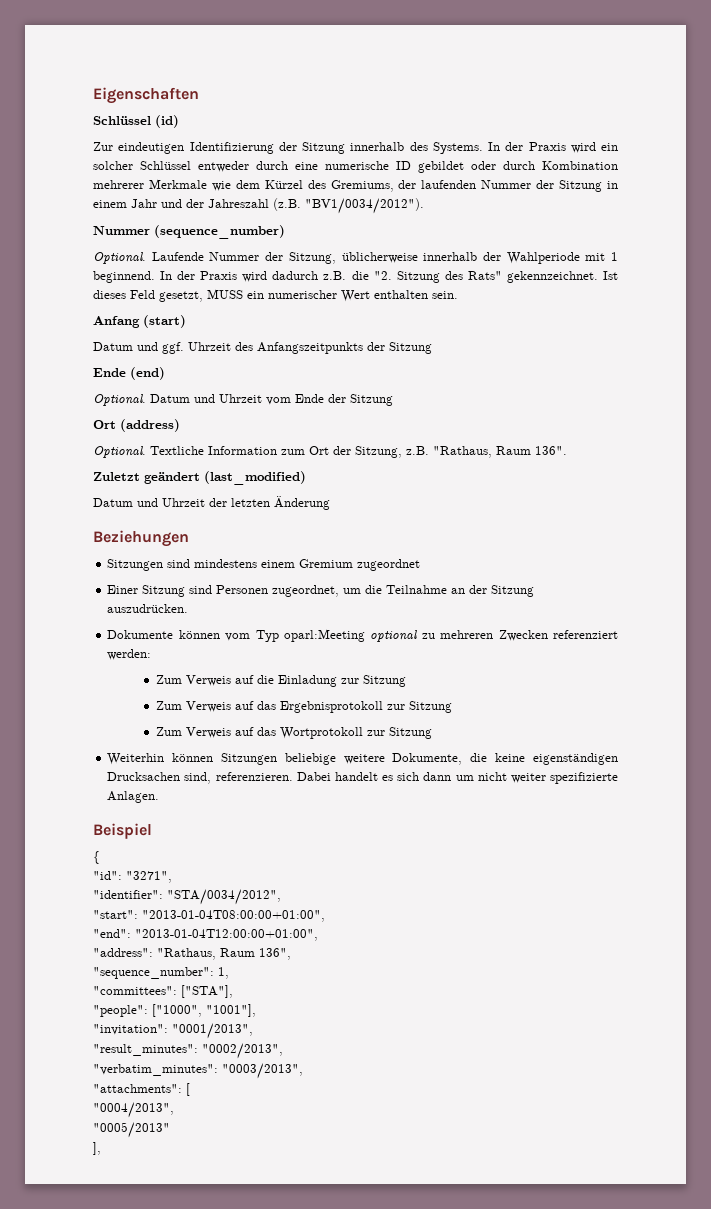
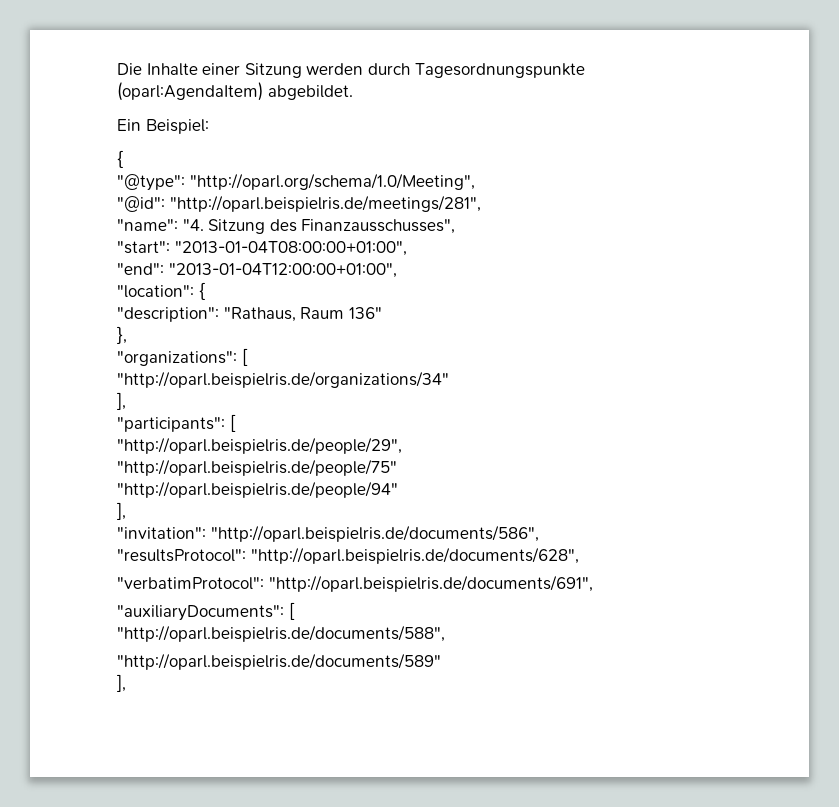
- Eigenschaften
- Schlüssel (id)
- Zur eindeutigen Identifizierung der Sitzung innerhalb des Systems. In der Praxis wird ein solcher Schlüssel entweder durch eine numerische ID gebildet oder durch Kombination mehrerer Merkmale wie dem Kürzel des Gremiums, der laufenden Nummer der Sitzung in einem Jahr und der Jahreszahl (z.B. "BV1/0034/2012").
- Nummer (sequence_number)
- Optional. Laufende Nummer der Sitzung, üblicherweise innerhalb der Wahlperiode mit 1 beginnend. In der Praxis wird dadurch z.B. die "2. Sitzung des Rats" gekennzeichnet. Ist dieses Feld gesetzt, MUSS ein numerischer Wert enthalten sein.
- Anfang (start)
- Datum und ggf. Uhrzeit des Anfangszeitpunkts der Sitzung
- Ende (end)
- Optional. Datum und Uhrzeit vom Ende der Sitzung
- Ort (address)
- Optional. Textliche Information zum Ort der Sitzung, z.B. "Rathaus, Raum 136".
- Zuletzt geändert (last_modified)
- Datum und Uhrzeit der letzten Änderung
- Beziehungen
- Sitzungen sind mindestens einem Gremium zugeordnet
- Einer Sitzung sind Personen zugeordnet, um die Teilnahme an der Sitzung auszudrücken.
- Dokumente können vom Typ oparl:Meeting optional zu mehreren Zwecken referenziert werden:
- Zum Verweis auf die Einladung zur Sitzung
- Zum Verweis auf das Ergebnisprotokoll zur Sitzung
- Zum Verweis auf das Wortprotokoll zur Sitzung
- Weiterhin können Sitzungen beliebige weitere Dokumente, die keine eigenständigen Drucksachen sind, referenzieren. Dabei handelt es sich dann um nicht weiter spezifizierte Anlagen.
- Beispiel
+ Die Inhalte einer Sitzung werden durch Tagesordnungspunkte (oparl:AgendaItem) abgebildet.
+ Ein Beispiel:
  {
- "id": "3271",
- "identifier": "STA/0034/2012",
+ "@type": "http://oparl.org/schema/1.0/Meeting",
+ "@id": "http://oparl.beispielris.de/meetings/281",
+ "name": "4. Sitzung des Finanzausschusses",
  "start": "2013-01-04T08:00:00+01:00",
  "end": "2013-01-04T12:00:00+01:00",
- "address": "Rathaus, Raum 136",
- "sequence_number": 1,
- "committees": ["STA"],
- "people": ["1000", "1001"],
- "invitation": "0001/2013",
- "result_minutes": "0002/2013",
- "verbatim_minutes": "0003/2013",
- "attachments": [
- "0004/2013",
- "0005/2013"
+ "location": {
+ "description": "Rathaus, Raum 136"
+ },
+ "organizations": [
+ "http://oparl.beispielris.de/organizations/34"
+ ],
+ "participants": [
+ "http://oparl.beispielris.de/people/29",
+ "http://oparl.beispielris.de/people/75"
+ "http://oparl.beispielris.de/people/94"
+ ],
+ "invitation": "http://oparl.beispielris.de/documents/586",
+ "resultsProtocol": "http://oparl.beispielris.de/documents/628",
+ "verbatimProtocol": "http://oparl.beispielris.de/documents/691",
+ "auxiliaryDocuments": [
+ "http://oparl.beispielris.de/documents/588",
+ "http://oparl.beispielris.de/documents/589"

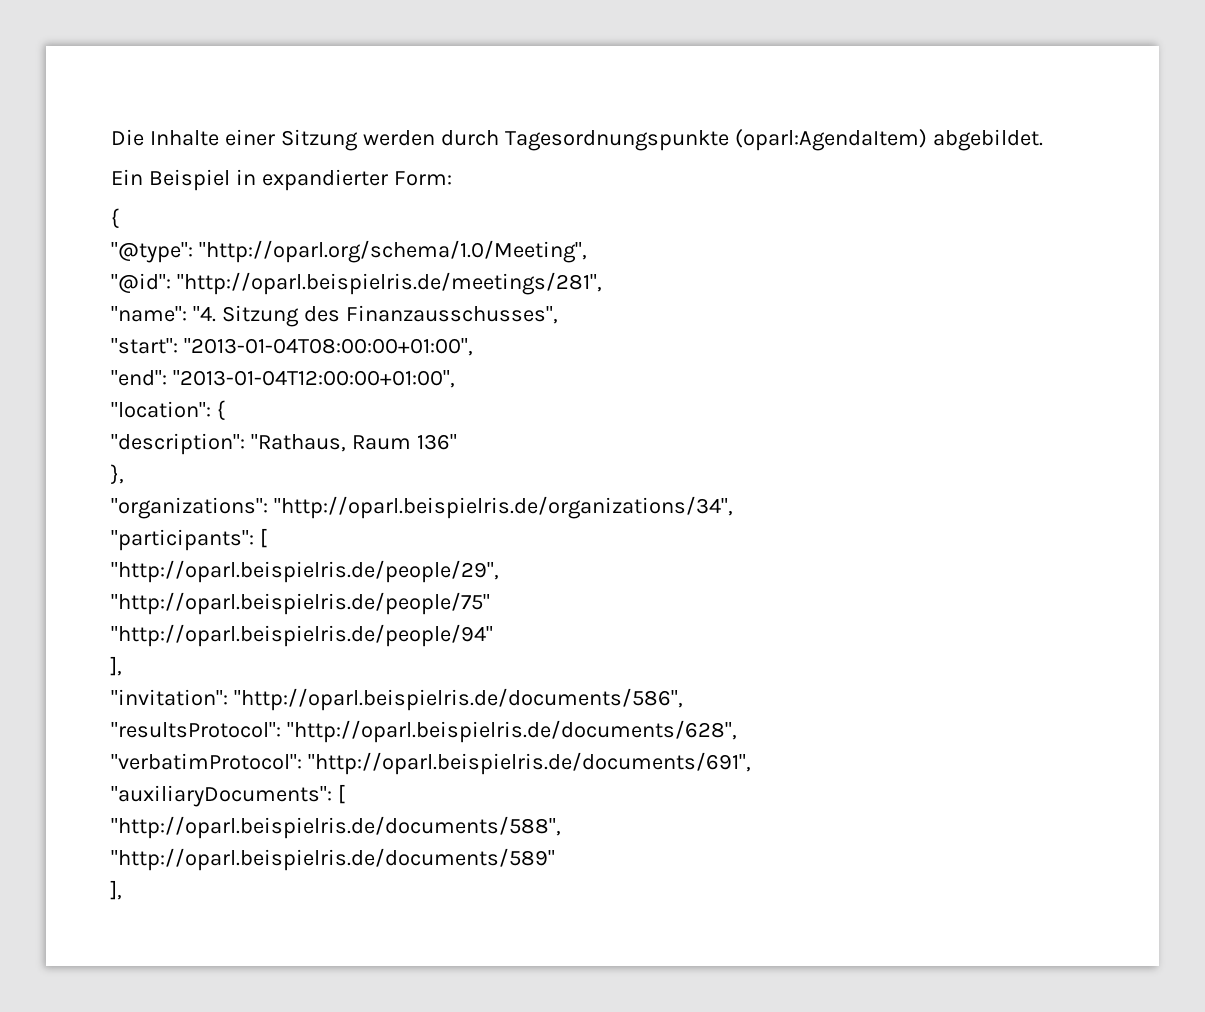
- Ein Beispiel:
+ Ein Beispiel in expandierter Form:
- "organizations": [
- "http://oparl.beispielris.de/organizations/34"
- ],
+ "organizations": "http://oparl.beispielris.de/organizations/34",

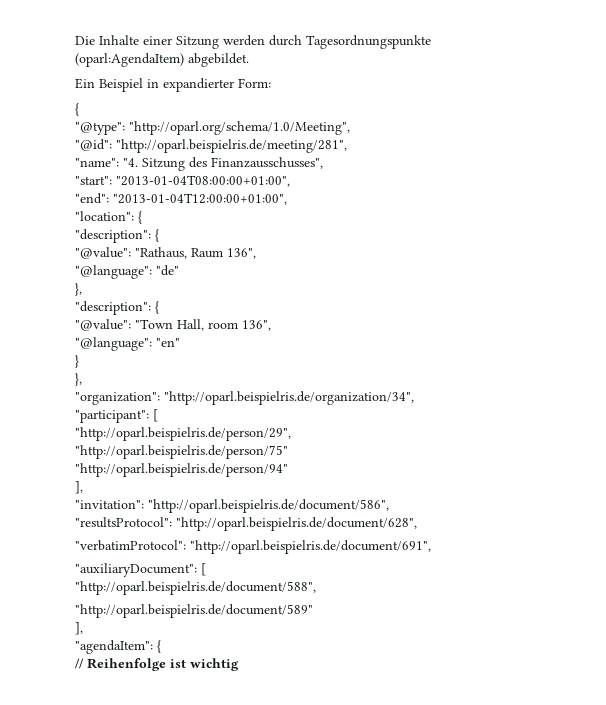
- "@id": "http://oparl.beispielris.de/meetings/281",
+ "@id": "http://oparl.beispielris.de/meeting/281",
  "location": {
- "description": "Rathaus, Raum 136"
+ "description": {
+ "@value": "Rathaus, Raum 136",
+ "@language": "de"
  },
- "organizations": "http://oparl.beispielris.de/organizations/34",
- "participants": [
- "http://oparl.beispielris.de/people/29",
- "http://oparl.beispielris.de/people/75"
- "http://oparl.beispielris.de/people/94"
+ "description": {
+ "@value": "Town Hall, room 136",
+ "@language": "en"
+ }
+ },
+ "organization": "http://oparl.beispielris.de/organization/34",
+ "participant": [
+ "http://oparl.beispielris.de/person/29",
+ "http://oparl.beispielris.de/person/75"
+ "http://oparl.beispielris.de/person/94"
- "invitation": "http://oparl.beispielris.de/documents/586",
+ "invitation": "http://oparl.beispielris.de/document/586",
- "resultsProtocol": "http://oparl.beispielris.de/documents/628",
+ "resultsProtocol": "http://oparl.beispielris.de/document/628",
- "verbatimProtocol": "http://oparl.beispielris.de/documents/691",
- "auxiliaryDocuments": [
- "http://oparl.beispielris.de/documents/588",
- "http://oparl.beispielris.de/documents/589"
+ "verbatimProtocol": "http://oparl.beispielris.de/document/691",
+ "auxiliaryDocument": [
+ "http://oparl.beispielris.de/document/588",
+ "http://oparl.beispielris.de/document/589"
  ],
+ "agendaItem": {
+ // Reihenfolge ist wichtig

